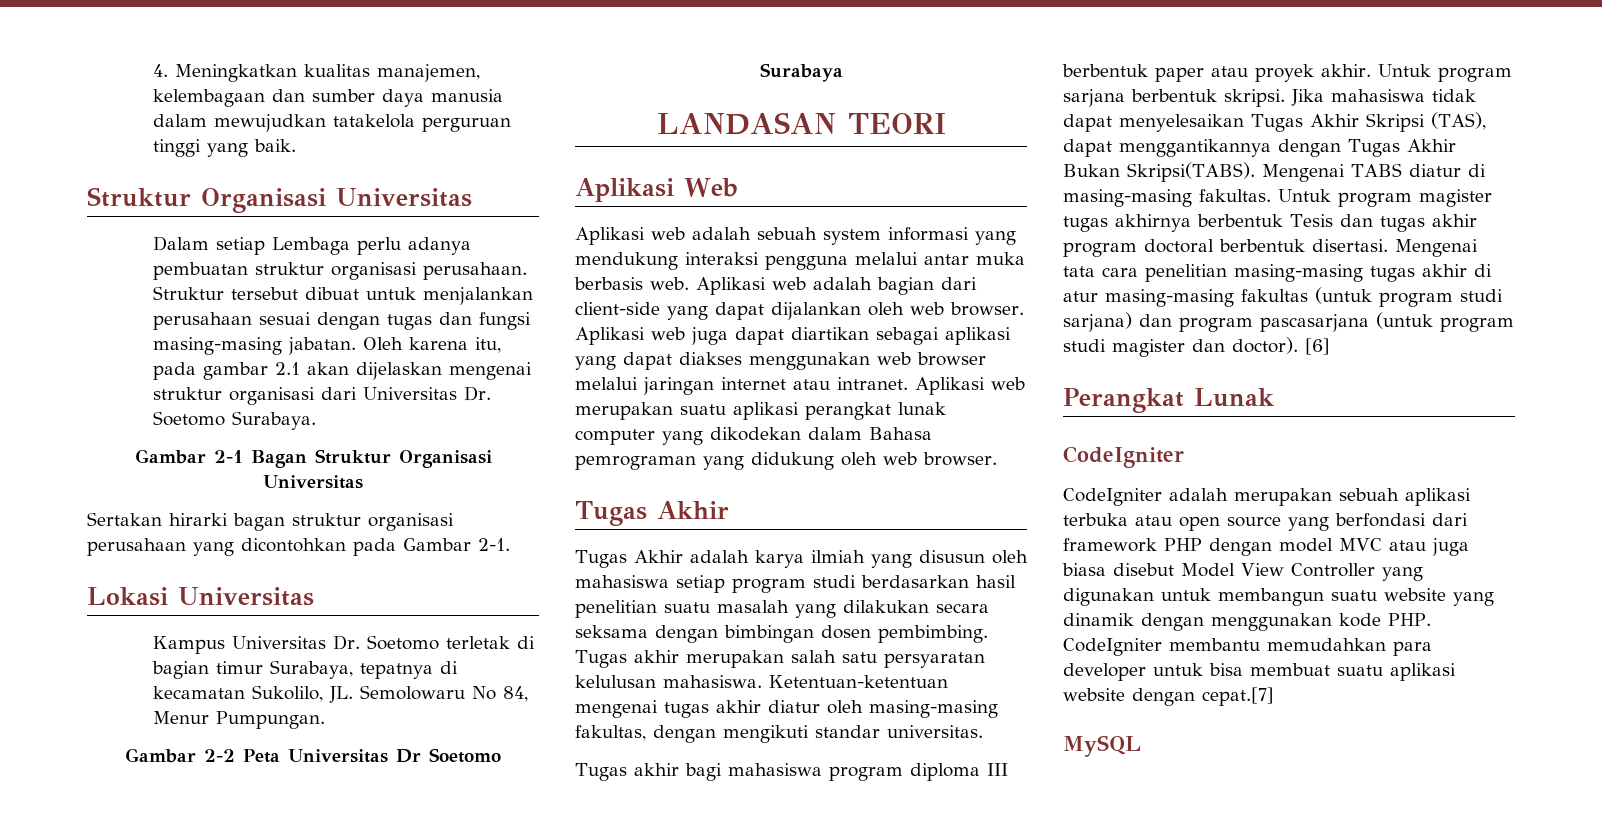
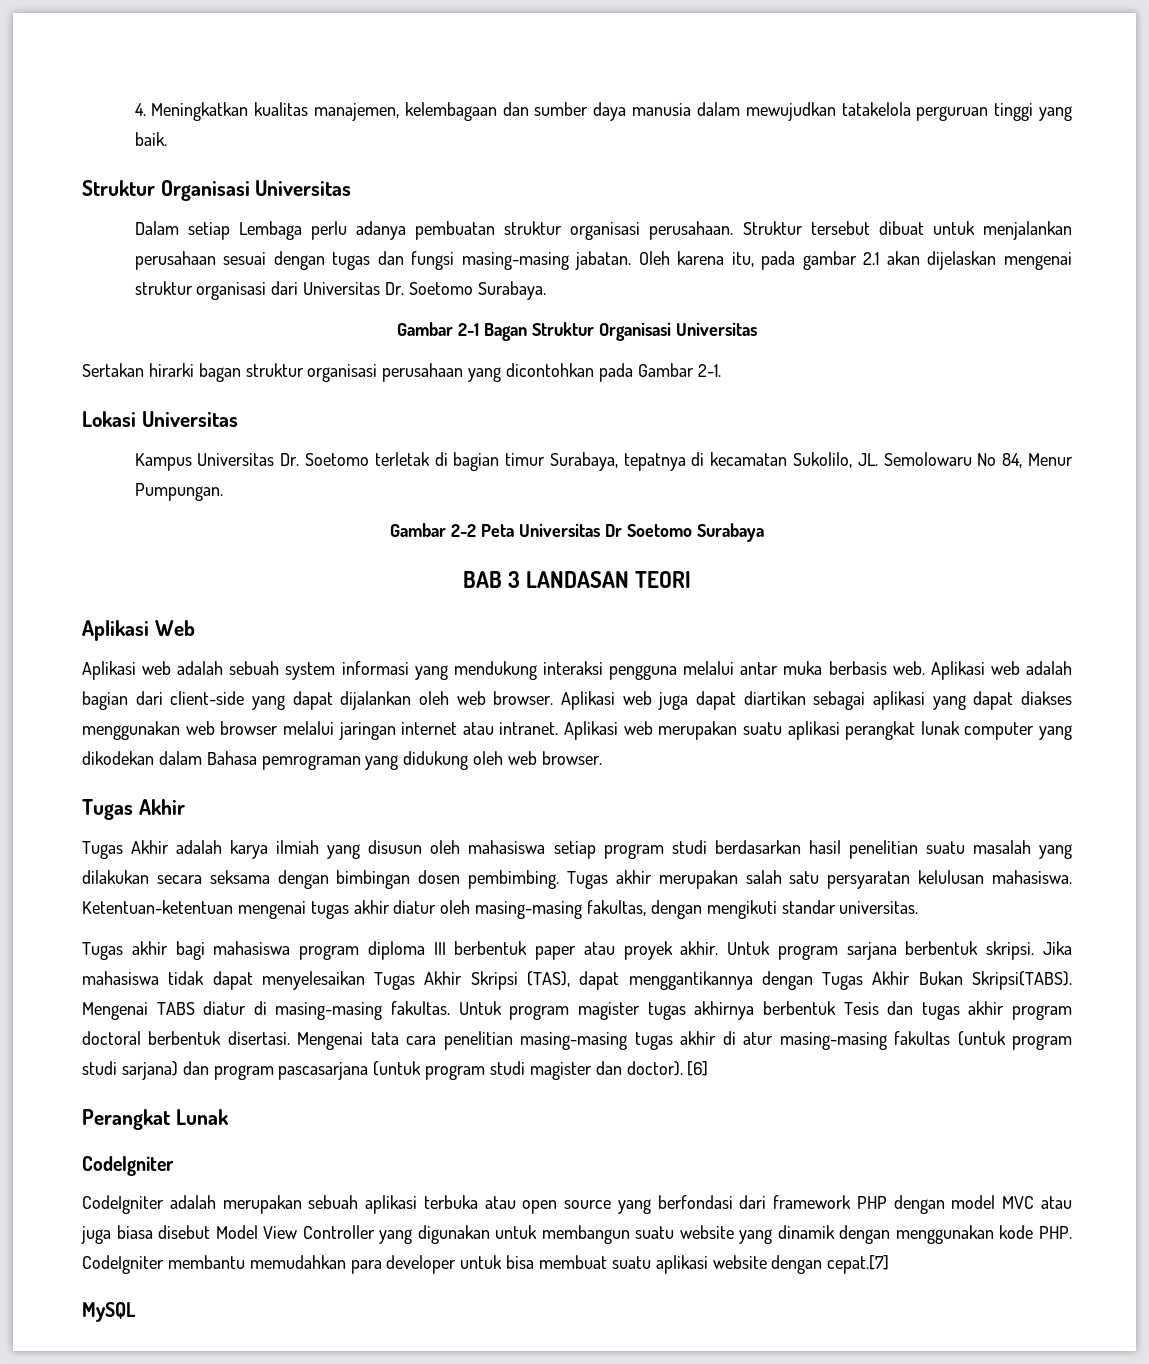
- LANDASAN TEORI
+ BAB 3 LANDASAN TEORI

